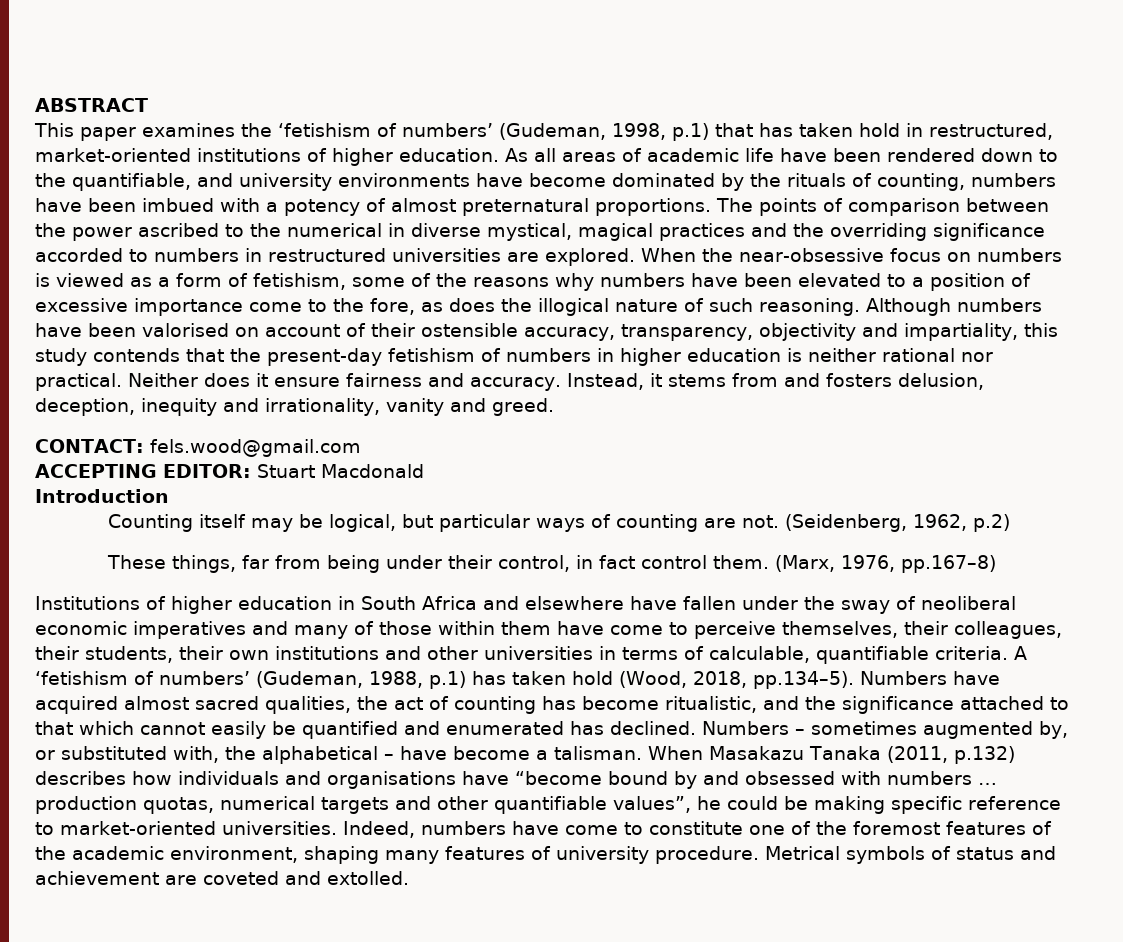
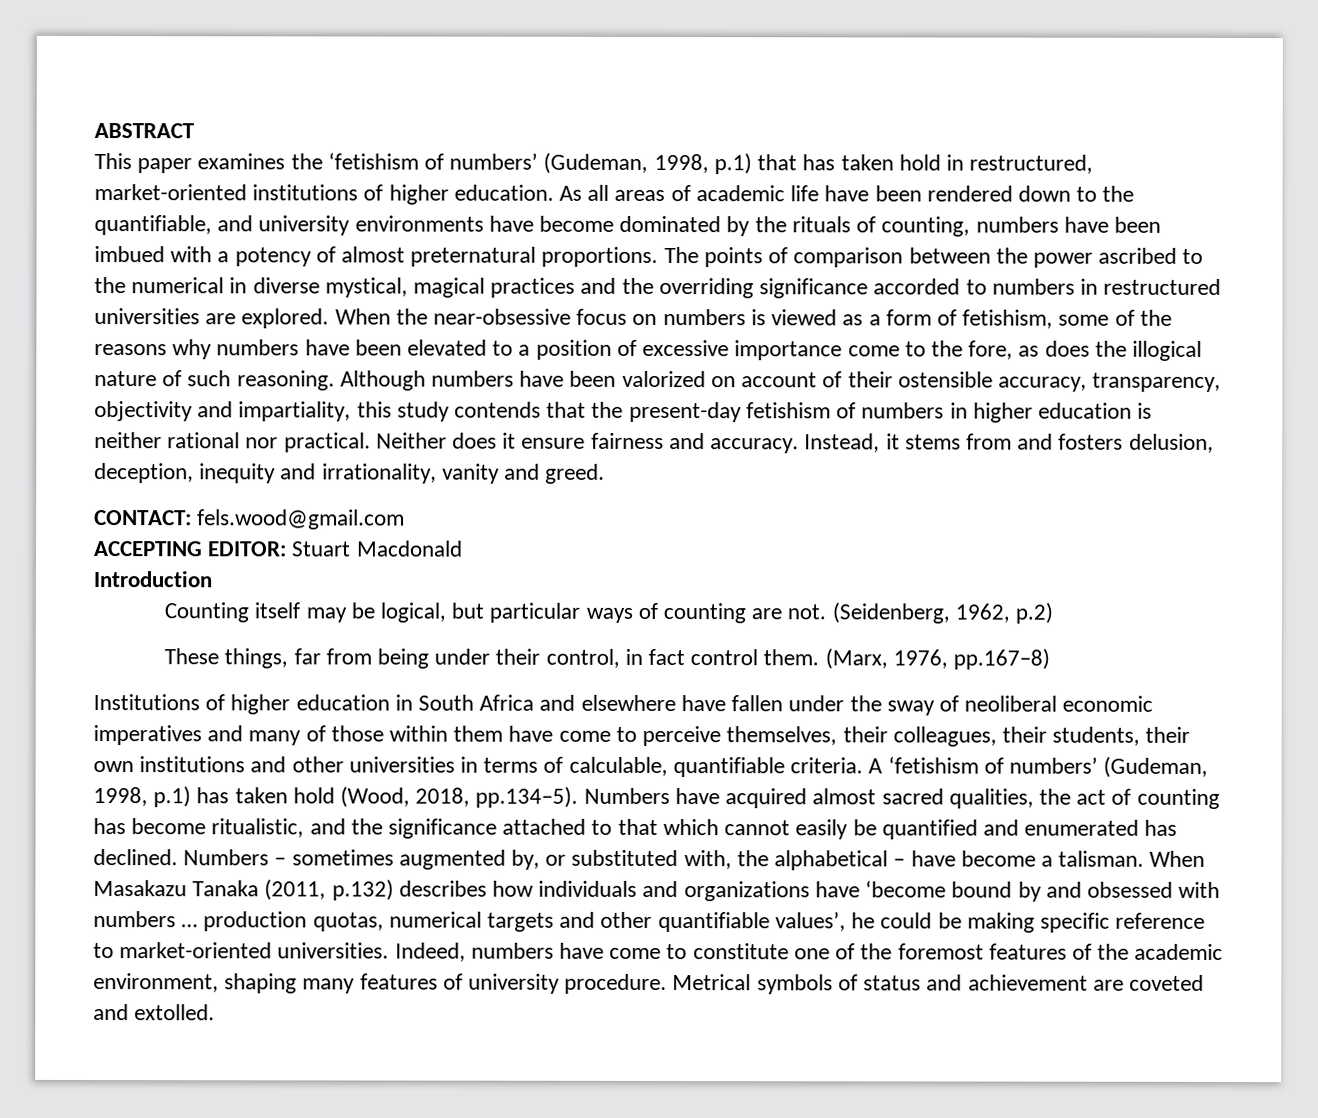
- Although numbers have been valorised on account of their ostensible accuracy, transparency, objectivity and impartiality, this study contends that the present-day fetishism of numbers in higher education is neither rational nor practical.
+ Although numbers have been valorized on account of their ostensible accuracy, transparency, objectivity and impartiality, this study contends that the present-day fetishism of numbers in higher education is neither rational nor practical.
- A ‘fetishism of numbers’ (Gudeman, 1988, p.1) has taken hold (Wood, 2018, pp.134–5). Numbers have acquired almost sacred qualities, the act of counting has become ritualistic, and the significance attached to that which cannot easily be quantified and enumerated has declined.
+ A ‘fetishism of numbers’ (Gudeman, 1998, p.1) has taken hold (Wood, 2018, pp.134–5). Numbers have acquired almost sacred qualities, the act of counting has become ritualistic, and the significance attached to that which cannot easily be quantified and enumerated has declined.
- When Masakazu Tanaka (2011, p.132) describes how individuals and organisations have “become bound by and obsessed with numbers … production quotas, numerical targets and other quantifiable values”, he could be making specific reference to market-oriented universities.
+ When Masakazu Tanaka (2011, p.132) describes how individuals and organizations have ‘become bound by and obsessed with numbers … production quotas, numerical targets and other quantifiable values’, he could be making specific reference to market-oriented universities.

